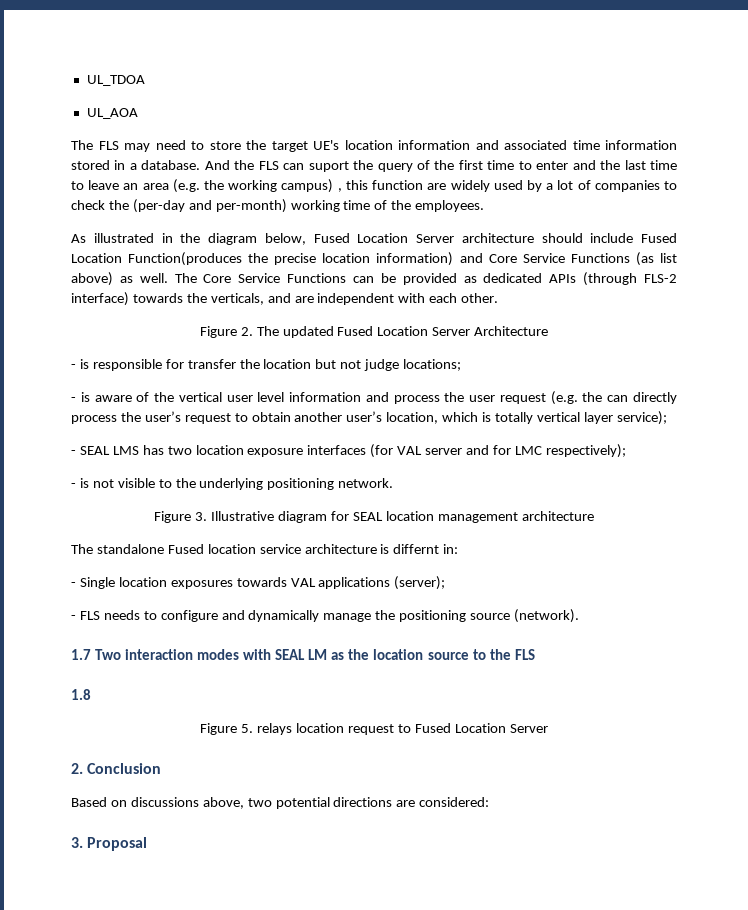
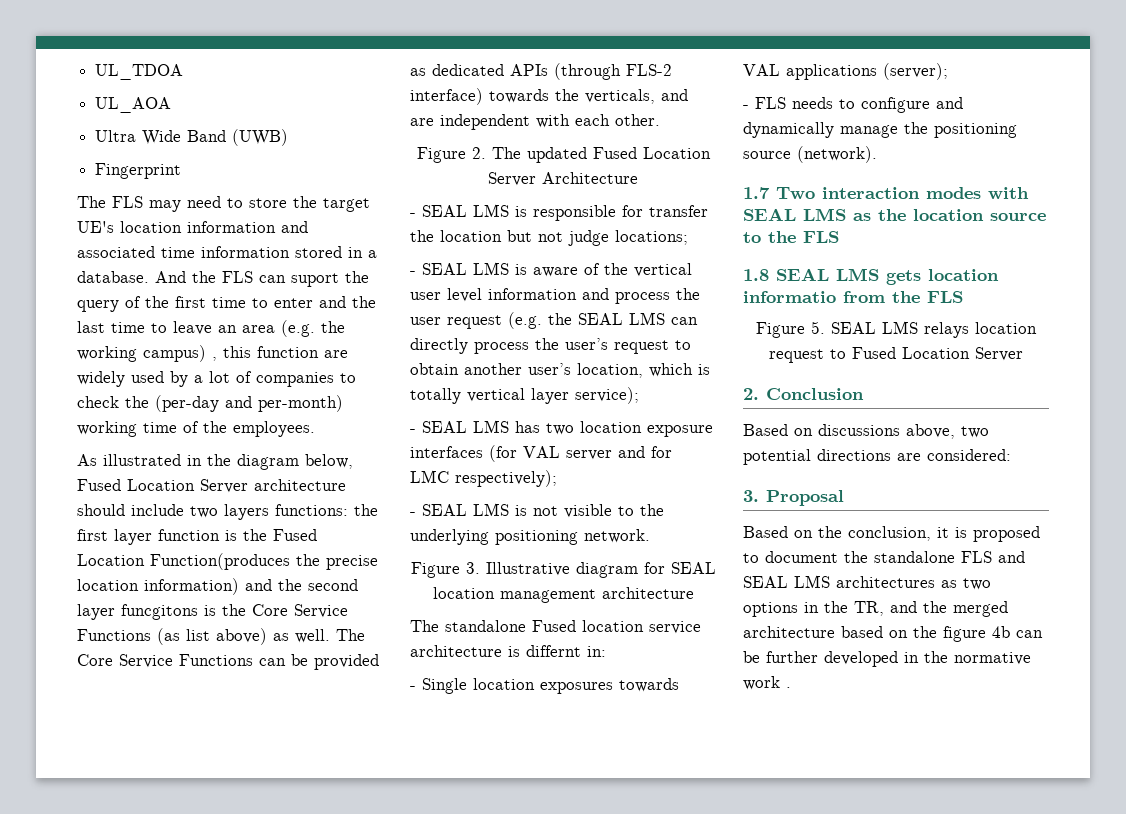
+ Ultra Wide Band (UWB)
+ Fingerprint
- As illustrated in the diagram below, Fused Location Server architecture should include Fused Location Function(produces the precise location information) and Core Service Functions (as list above) as well.
+ As illustrated in the diagram below, Fused Location Server architecture should include two layers functions: the first layer function is the Fused Location Function(produces the precise location information) and the second layer funcgitons is the Core Service Functions (as list above) as well.
- - is responsible for transfer the location but not judge locations;
+ - SEAL LMS is responsible for transfer the location but not judge locations;
- - is aware of the vertical user level information and process the user request (e.g. the can directly process the user’s request to obtain another user’s location, which is totally vertical layer service);
+ - SEAL LMS is aware of the vertical user level information and process the user request (e.g. the SEAL LMS can directly process the user’s request to obtain another user’s location, which is totally vertical layer service);
- - is not visible to the underlying positioning network.
+ - SEAL LMS is not visible to the underlying positioning network.
- 1.7 Two interaction modes with SEAL LM as the location source to the FLS
+ 1.7 Two interaction modes with SEAL LMS as the location source to the FLS
- 1.8
+ 1.8 SEAL LMS gets location informatio from the FLS
- Figure 5. relays location request to Fused Location Server
+ Figure 5. SEAL LMS relays location request to Fused Location Server
+ Based on the conclusion, it is proposed to document the standalone FLS and SEAL LMS architectures as two options in the TR, and the merged architecture based on the figure 4b can be further developed in the normative work .

